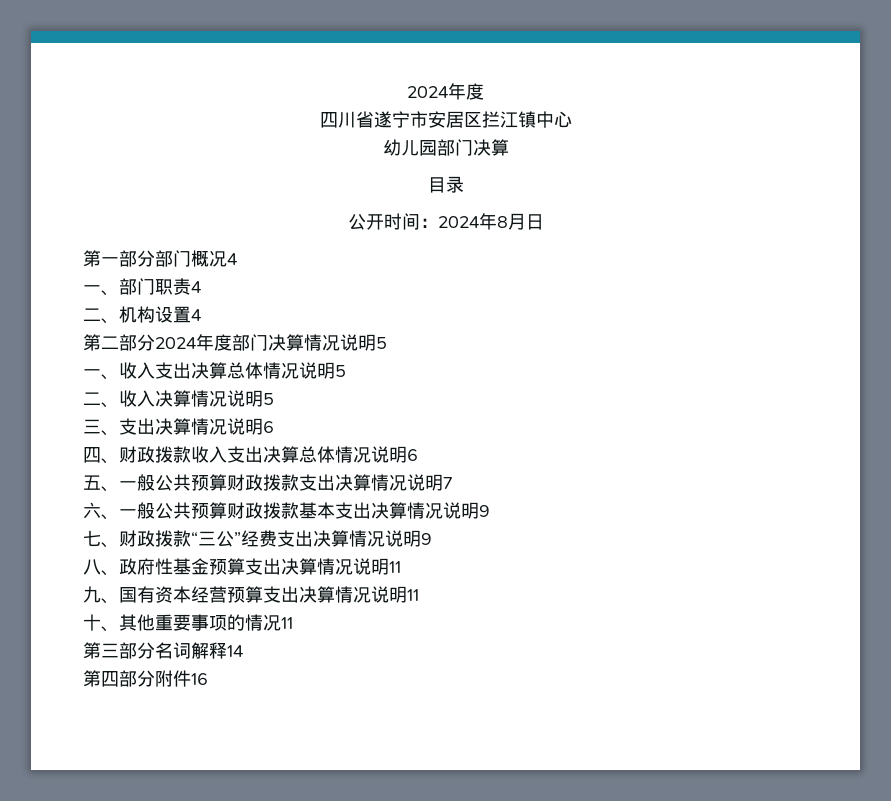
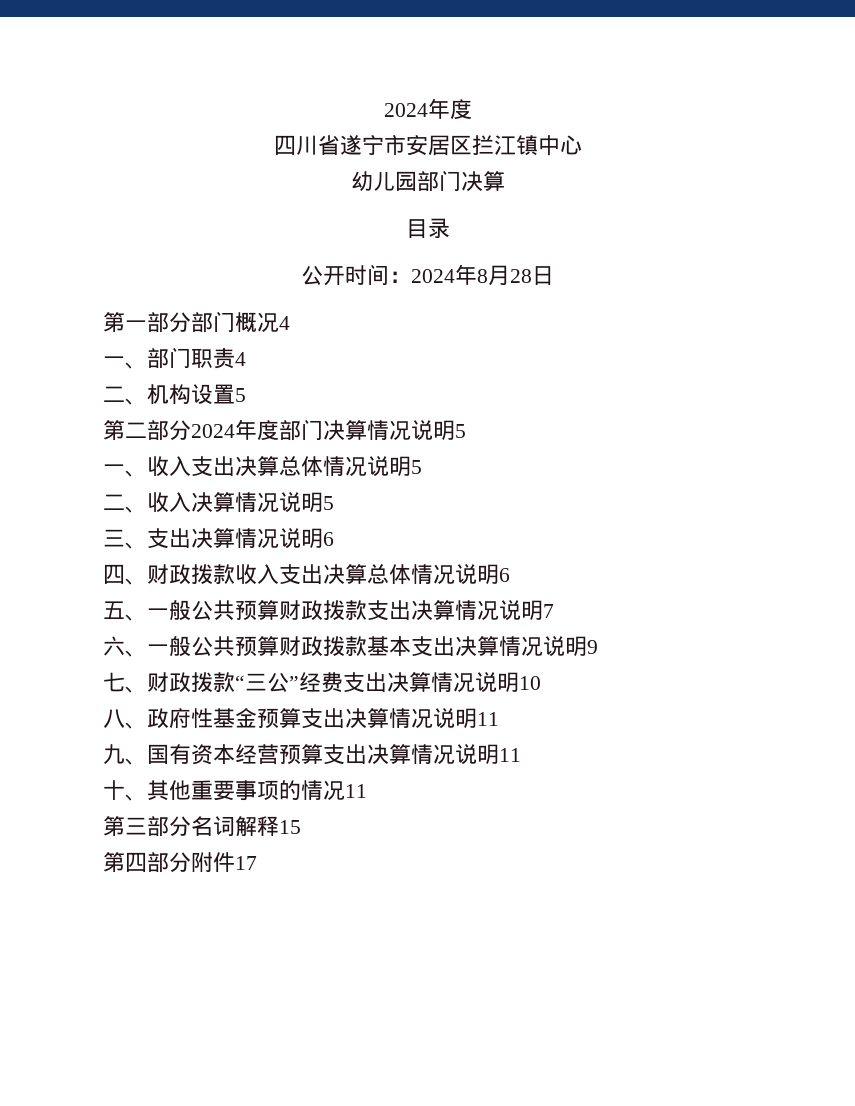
- 公开时间：2024年8月日
+ 公开时间：2024年8月28日
- 二、机构设置4
+ 二、机构设置5
- 七、财政拨款“三公”经费支出决算情况说明9
+ 七、财政拨款“三公”经费支出决算情况说明10
- 第三部分名词解释14
+ 第三部分名词解释15
- 第四部分附件16
+ 第四部分附件17

